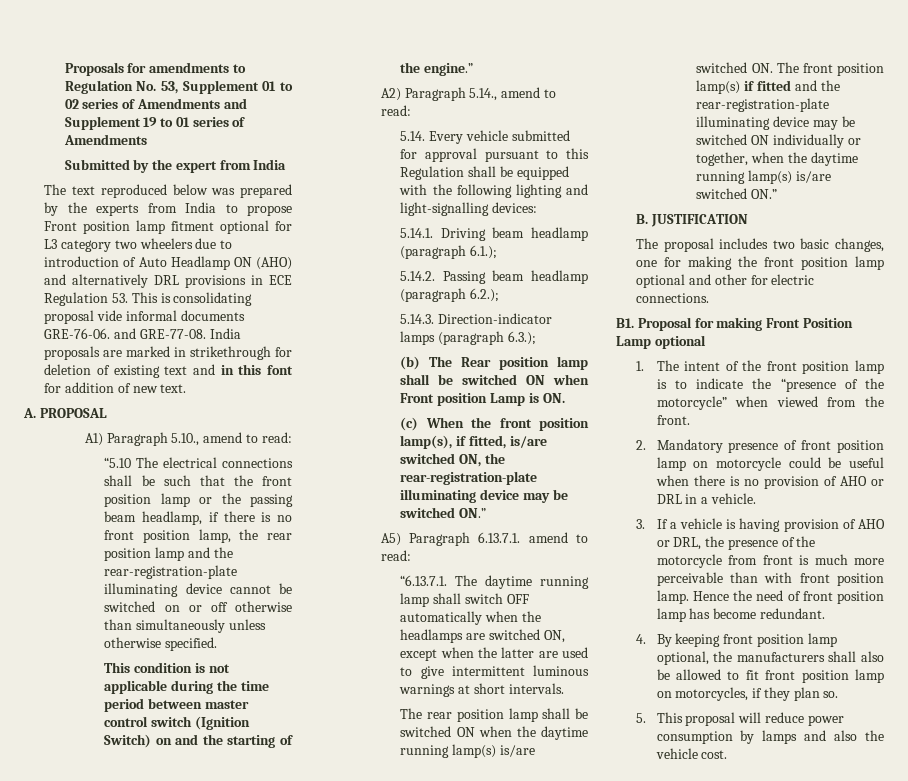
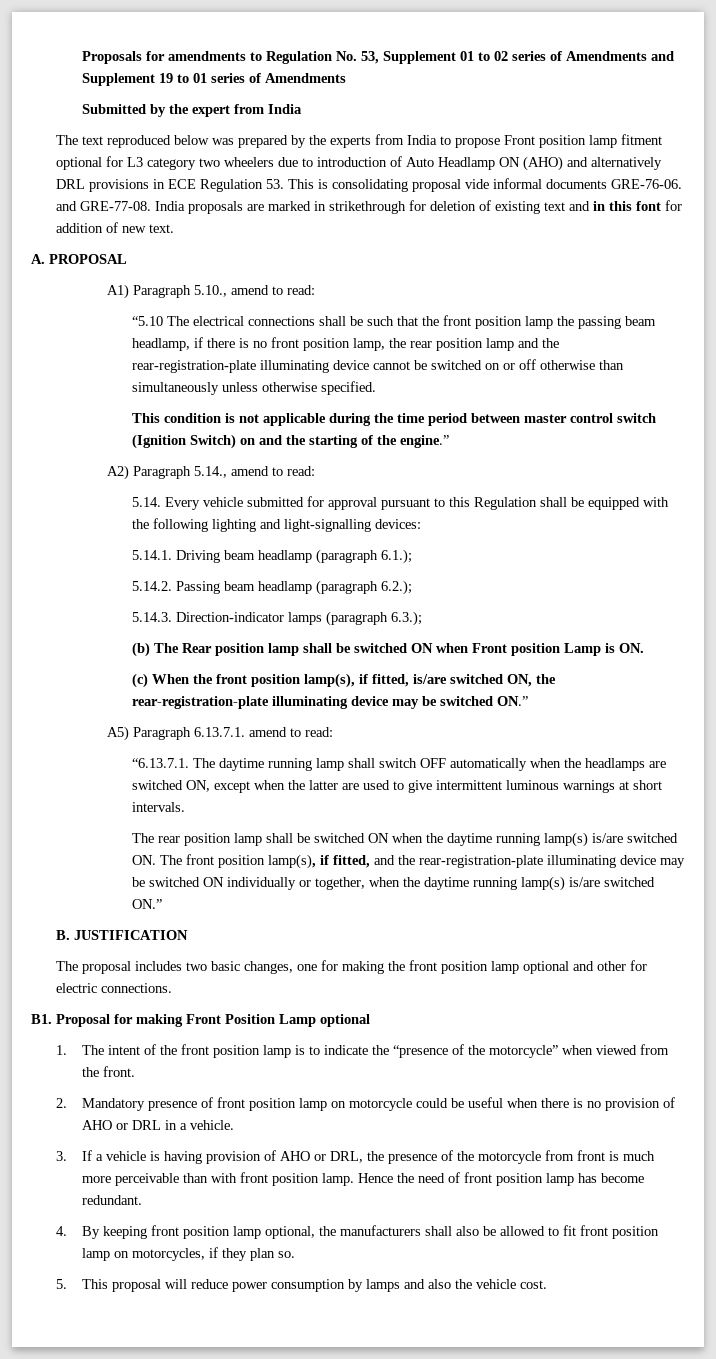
- “5.10 The electrical connections shall be such that the front position lamp or the passing beam headlamp, if there is no front position lamp, the rear position lamp and the rear-registration-plate illuminating device cannot be switched on or off otherwise than simultaneously unless otherwise specified.
+ “5.10 The electrical connections shall be such that the front position lamp the passing beam headlamp, if there is no front position lamp, the rear position lamp and the rear-registration-plate illuminating device cannot be switched on or off otherwise than simultaneously unless otherwise specified.
- The rear position lamp shall be switched ON when the daytime running lamp(s) is/are switched ON. The front position lamp(s) if fitted and the rear-registration-plate illuminating device may be switched ON individually or together, when the daytime running lamp(s) is/are switched ON.”
+ The rear position lamp shall be switched ON when the daytime running lamp(s) is/are switched ON. The front position lamp(s), if fitted, and the rear-registration-plate illuminating device may be switched ON individually or together, when the daytime running lamp(s) is/are switched ON.”

